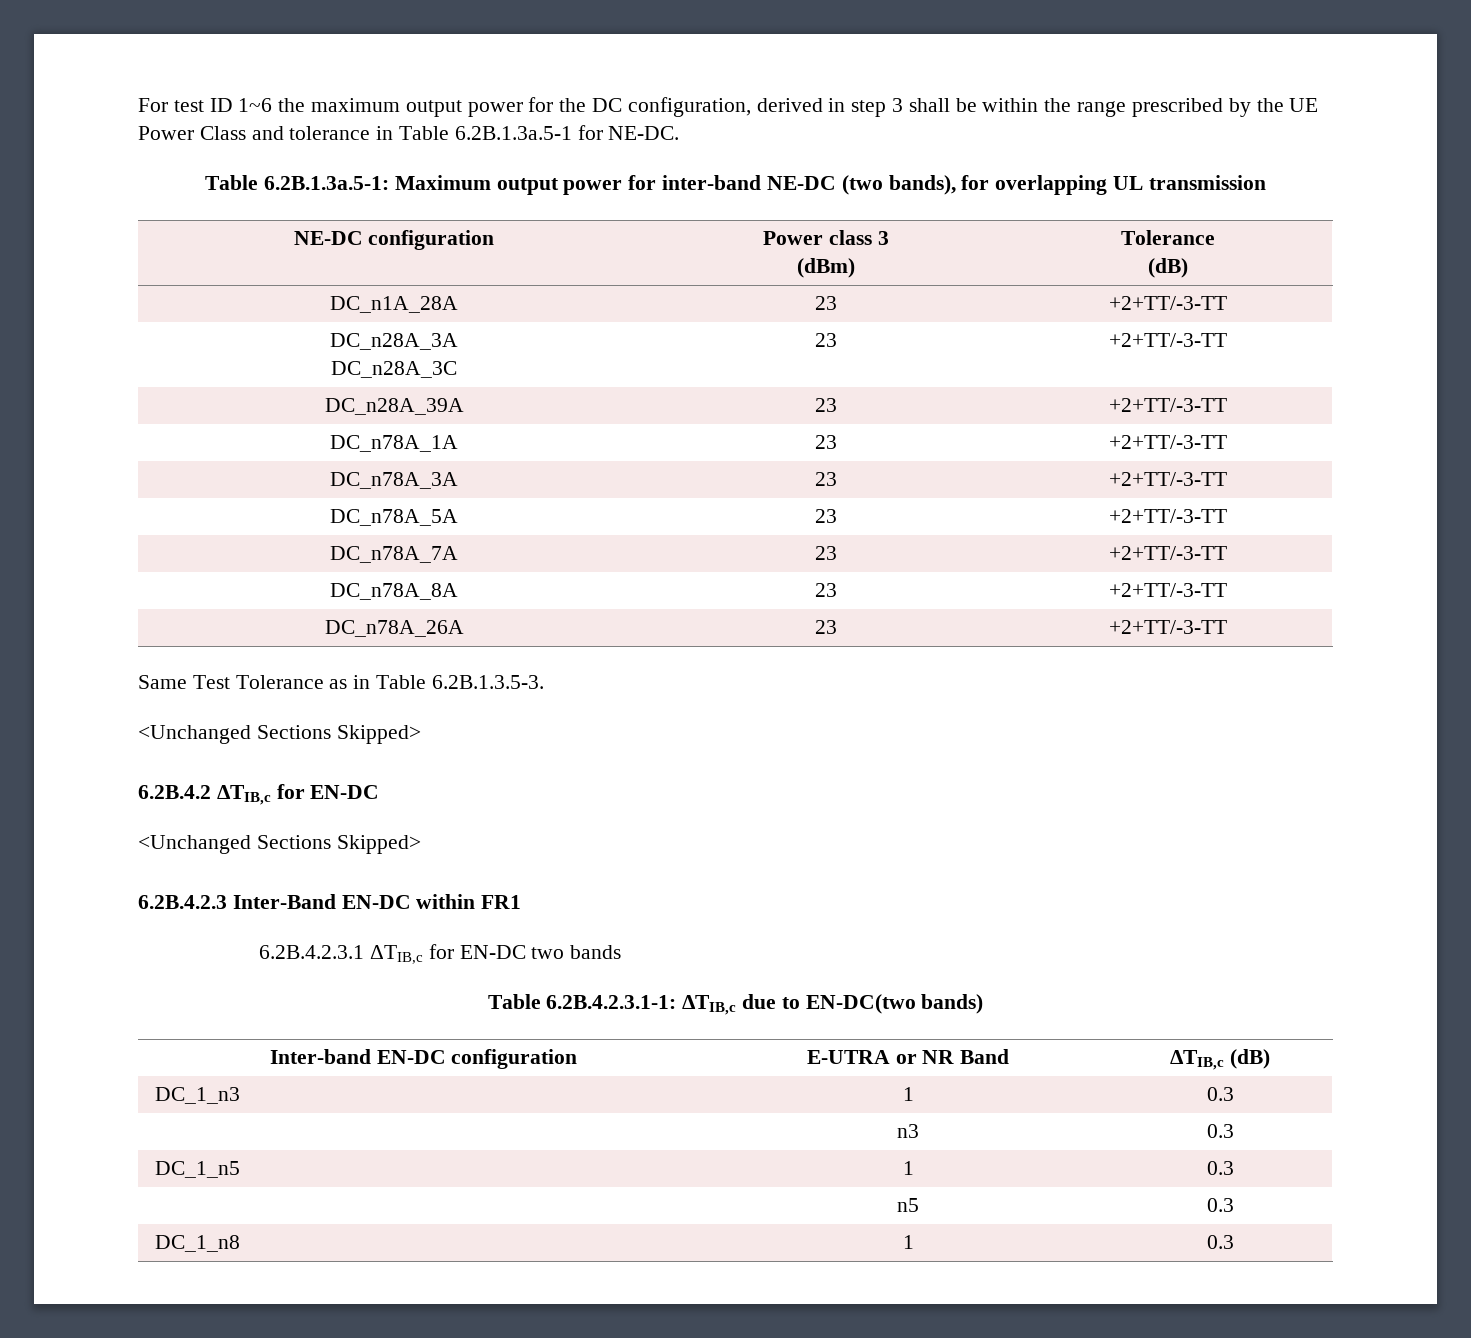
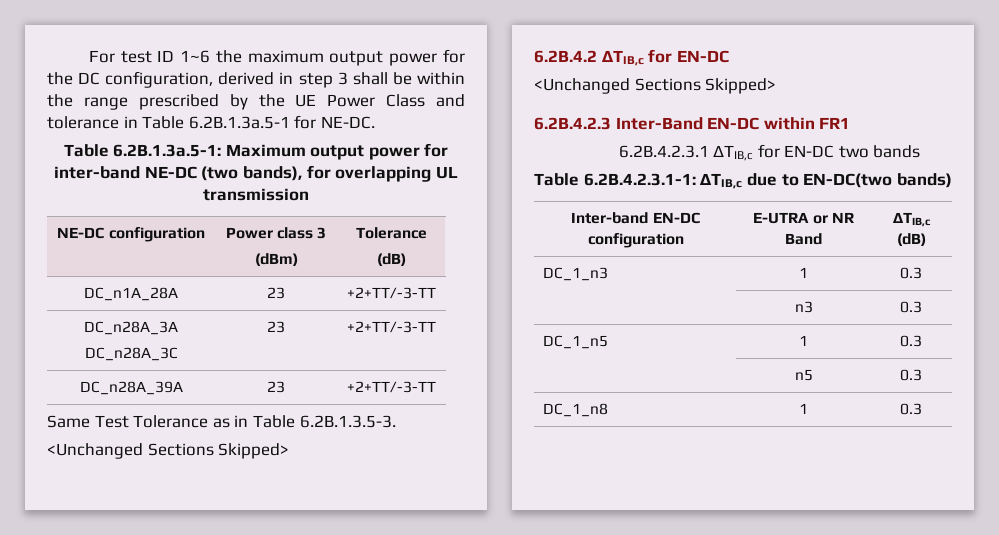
- DC_n78A_1A | 23 | +2+TT/-3-TT
- DC_n78A_3A | 23 | +2+TT/-3-TT
- DC_n78A_5A | 23 | +2+TT/-3-TT
- DC_n78A_7A | 23 | +2+TT/-3-TT
- DC_n78A_8A | 23 | +2+TT/-3-TT
- DC_n78A_26A | 23 | +2+TT/-3-TT

